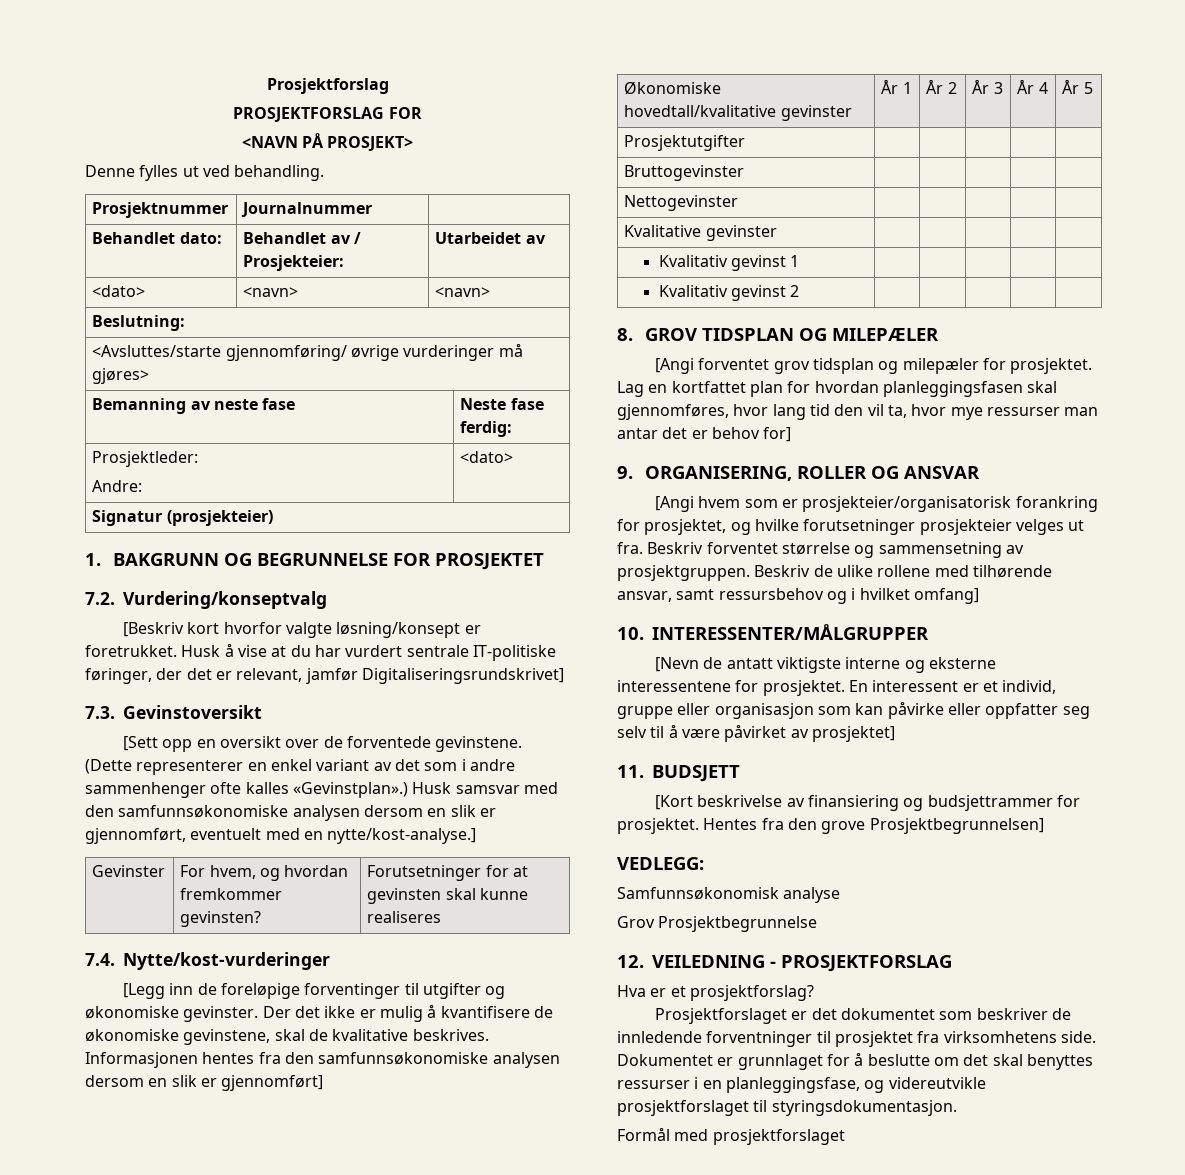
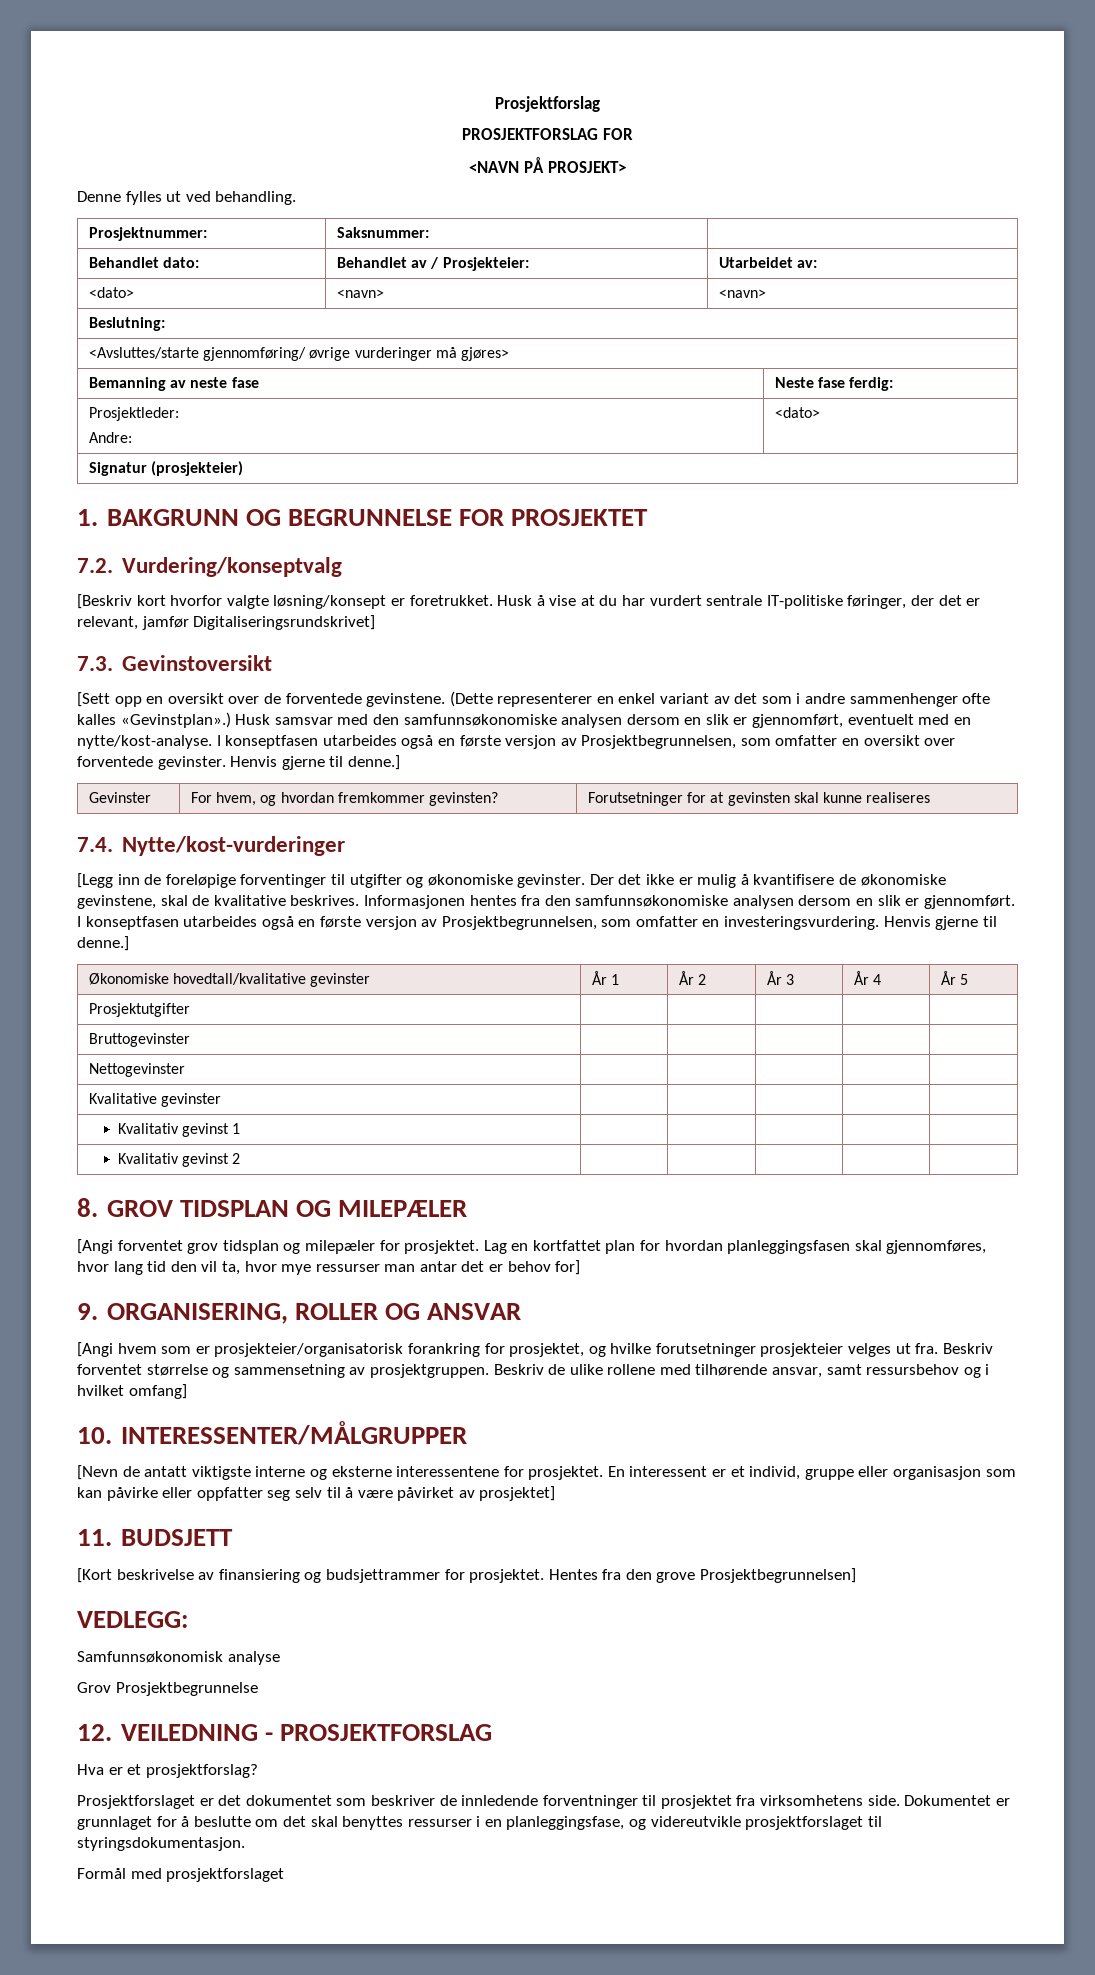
- Prosjektnummer | Journalnummer |
+ Prosjektnummer: | Saksnummer: |
- Behandlet dato: | Behandlet av / Prosjekteier: | Utarbeidet av
+ Behandlet dato: | Behandlet av / Prosjekteier: | Utarbeidet av:
- Husk samsvar med den samfunnsøkonomiske analysen dersom en slik er gjennomført, eventuelt med en nytte/kost-analyse.]
+ Husk samsvar med den samfunnsøkonomiske analysen dersom en slik er gjennomført, eventuelt med en nytte/kost-analyse. I konseptfasen utarbeides også en første versjon av Prosjektbegrunnelsen, som omfatter en oversikt over forventede gevinster. Henvis gjerne til denne.]
- Informasjonen hentes fra den samfunnsøkonomiske analysen dersom en slik er gjennomført]
+ Informasjonen hentes fra den samfunnsøkonomiske analysen dersom en slik er gjennomført. I konseptfasen utarbeides også en første versjon av Prosjektbegrunnelsen, som omfatter en investeringsvurdering. Henvis gjerne til denne.]

